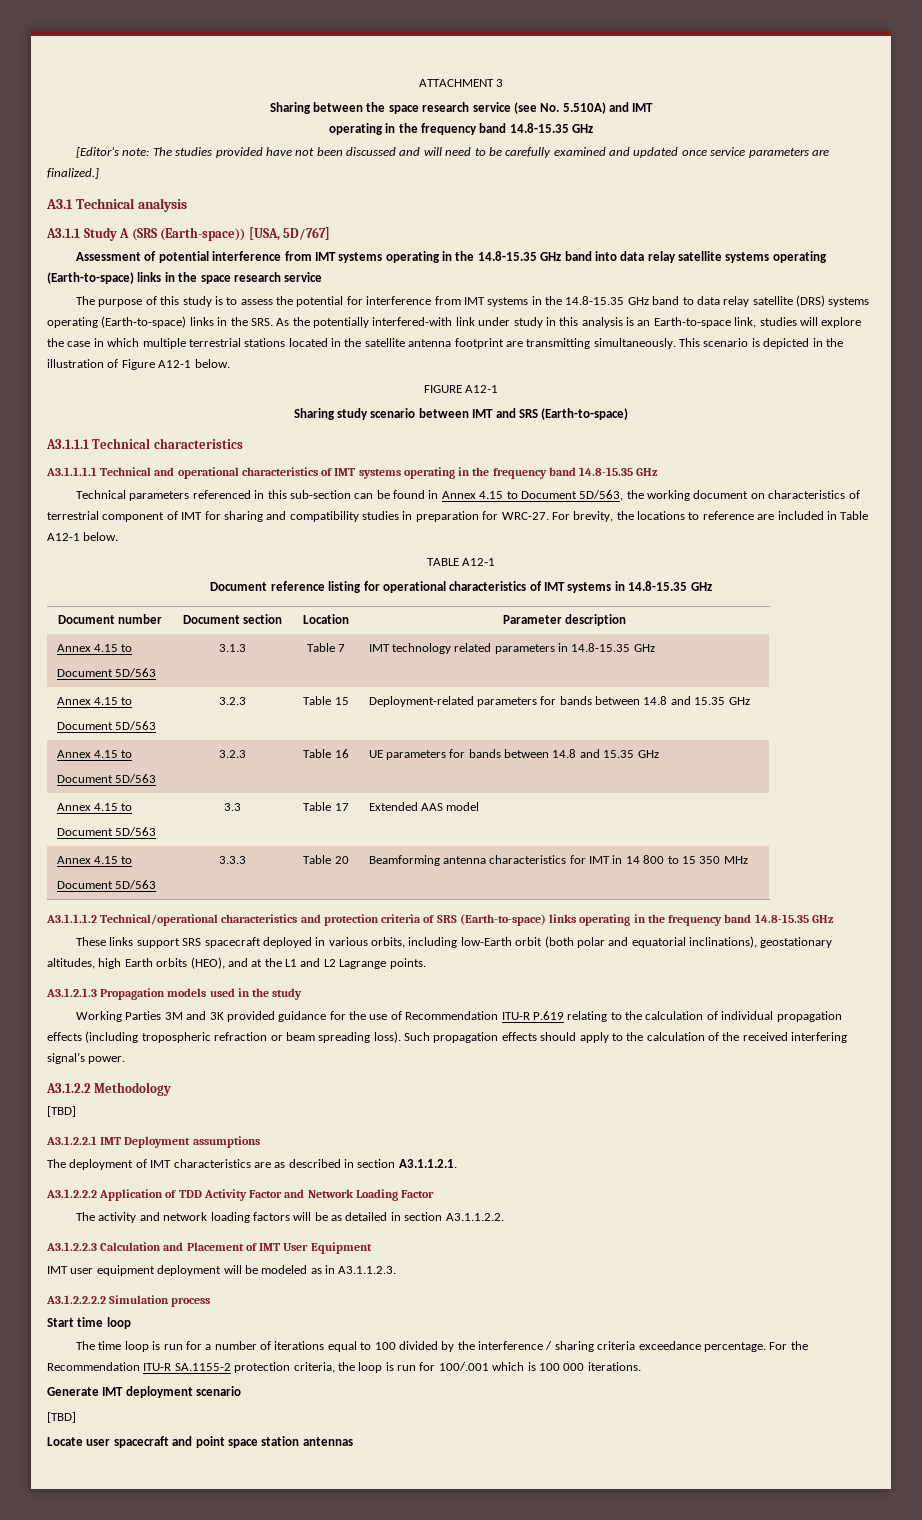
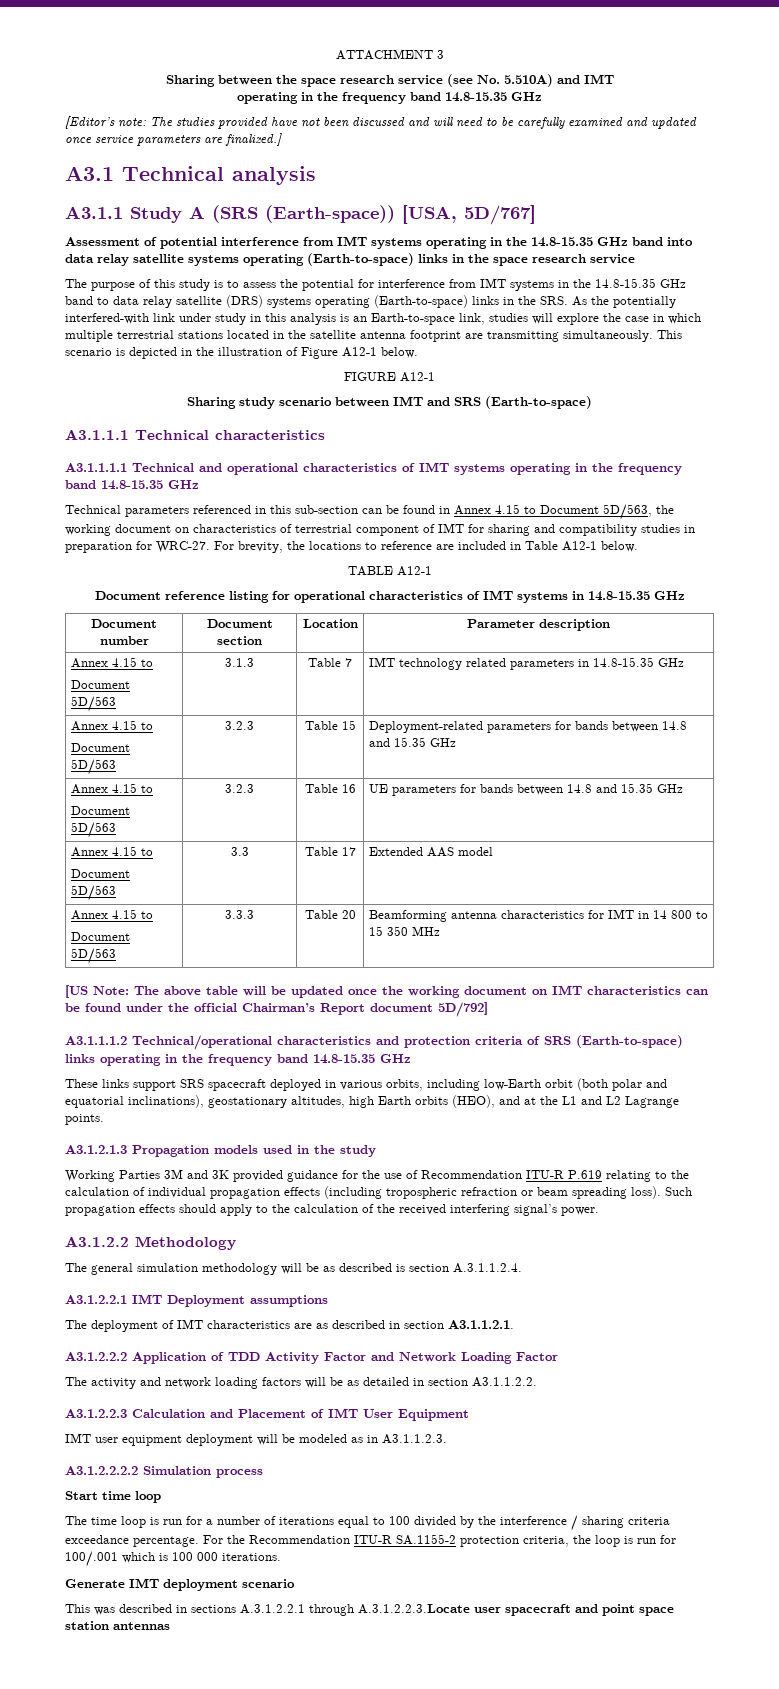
+ [US Note: The above table will be updated once the working document on IMT characteristics can be found under the official Chairman’s Report document 5D/792]
  A3.1.2.2 Methodology
- [TBD]
+ The general simulation methodology will be as described is section A.3.1.1.2.4.
  Generate IMT deployment scenario
- [TBD]
- Locate user spacecraft and point space station antennas
+ This was described in sections A.3.1.2.2.1 through A.3.1.2.2.3.Locate user spacecraft and point space station antennas

